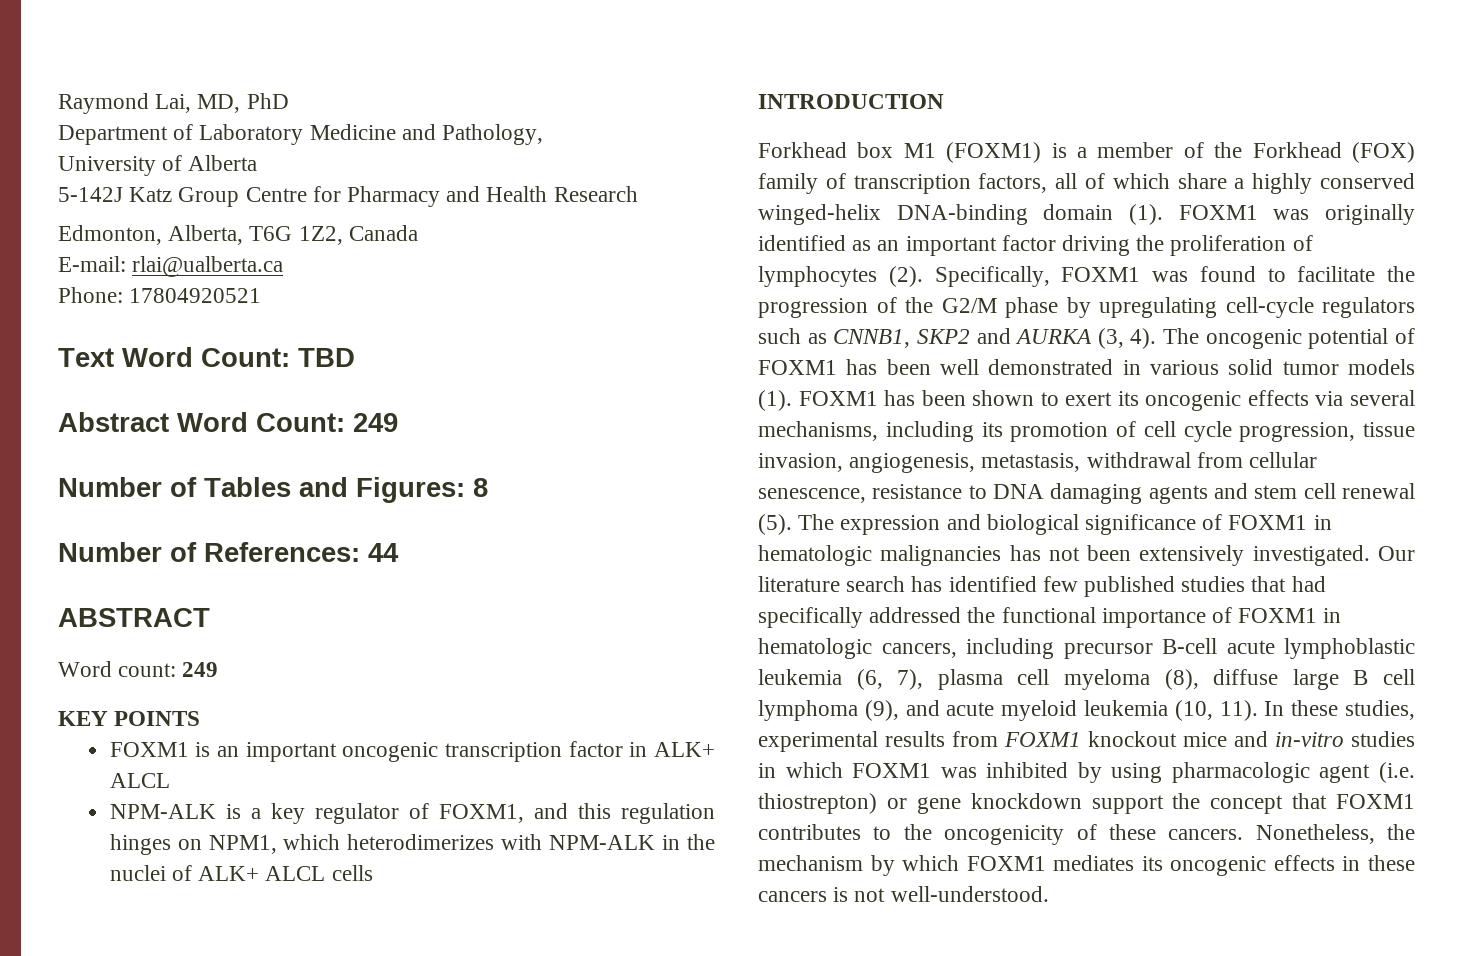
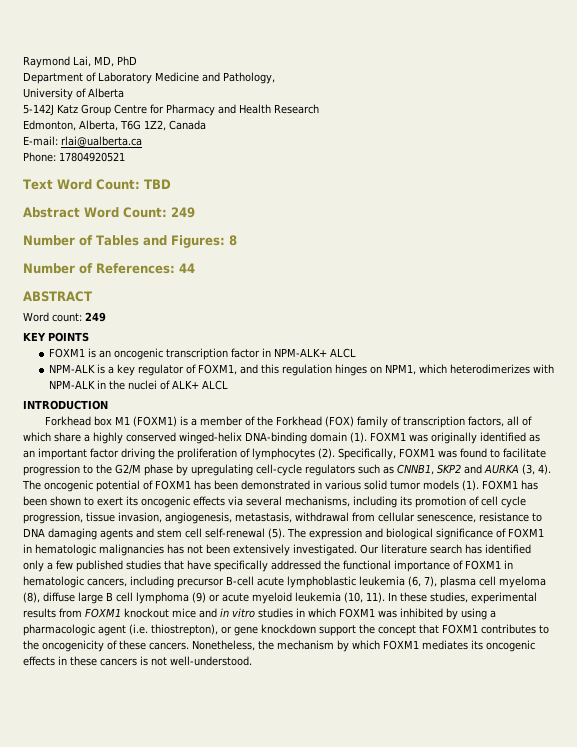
- FOXM1 is an important oncogenic transcription factor in ALK+ ALCL
+ FOXM1 is an oncogenic transcription factor in NPM-ALK+ ALCL
- NPM-ALK is a key regulator of FOXM1, and this regulation hinges on NPM1, which heterodimerizes with NPM-ALK in the nuclei of ALK+ ALCL cells
+ NPM-ALK is a key regulator of FOXM1, and this regulation hinges on NPM1, which heterodimerizes with NPM-ALK in the nuclei of ALK+ ALCL
- Specifically, FOXM1 was found to facilitate the progression of the G2/M phase by upregulating cell-cycle regulators such as CNNB1, SKP2 and AURKA (3, 4).
+ Specifically, FOXM1 was found to facilitate progression to the G2/M phase by upregulating cell-cycle regulators such as CNNB1, SKP2 and AURKA (3, 4).
- The oncogenic potential of FOXM1 has been well demonstrated in various solid tumor models (1).
+ The oncogenic potential of FOXM1 has been demonstrated in various solid tumor models (1).
- FOXM1 has been shown to exert its oncogenic effects via several mechanisms, including its promotion of cell cycle progression, tissue invasion, angiogenesis, metastasis, withdrawal from cellular senescence, resistance to DNA damaging agents and stem cell renewal (5).
+ FOXM1 has been shown to exert its oncogenic effects via several mechanisms, including its promotion of cell cycle progression, tissue invasion, angiogenesis, metastasis, withdrawal from cellular senescence, resistance to DNA damaging agents and stem cell self-renewal (5).
- Our literature search has identified few published studies that had specifically addressed the functional importance of FOXM1 in hematologic cancers, including precursor B-cell acute lymphoblastic leukemia (6, 7), plasma cell myeloma (8), diffuse large B cell lymphoma (9), and acute myeloid leukemia (10, 11).
+ Our literature search has identified only a few published studies that have specifically addressed the functional importance of FOXM1 in hematologic cancers, including precursor B-cell acute lymphoblastic leukemia (6, 7), plasma cell myeloma (8), diffuse large B cell lymphoma (9) or acute myeloid leukemia (10, 11).
- In these studies, experimental results from FOXM1 knockout mice and in-vitro studies in which FOXM1 was inhibited by using pharmacologic agent (i.e. thiostrepton) or gene knockdown support the concept that FOXM1 contributes to the oncogenicity of these cancers.
+ In these studies, experimental results from FOXM1 knockout mice and in vitro studies in which FOXM1 was inhibited by using a pharmacologic agent (i.e. thiostrepton), or gene knockdown support the concept that FOXM1 contributes to the oncogenicity of these cancers.

